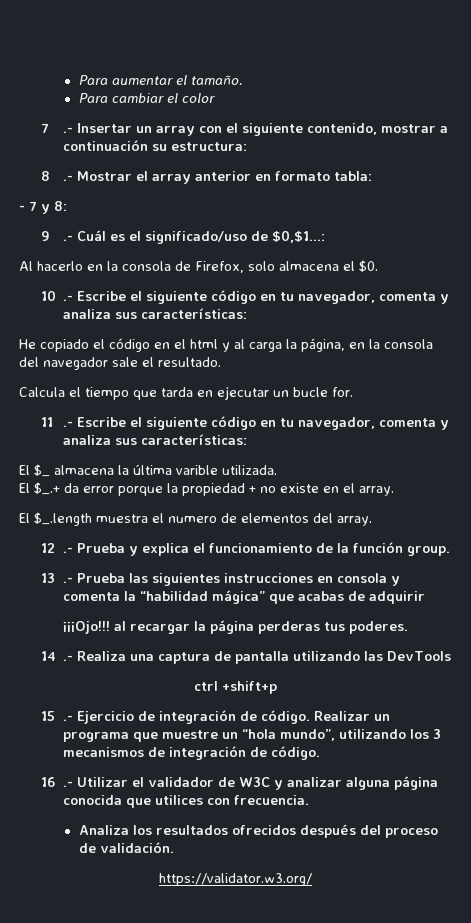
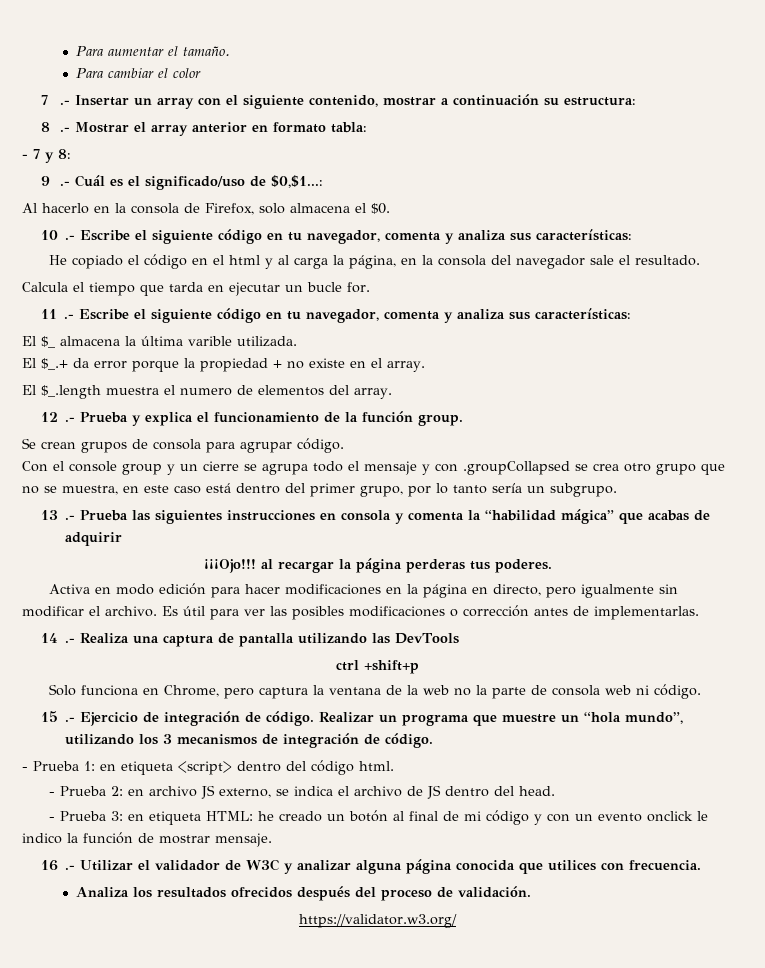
+ Se crean grupos de consola para agrupar código.
+ Con el console group y un cierre se agrupa todo el mensaje y con .groupCollapsed se crea otro grupo que no se muestra, en este caso está dentro del primer grupo, por lo tanto sería un subgrupo.
+ Activa en modo edición para hacer modificaciones en la página en directo, pero igualmente sin modificar el archivo. Es útil para ver las posibles modificaciones o corrección antes de implementarlas.
+ Solo funciona en Chrome, pero captura la ventana de la web no la parte de consola web ni código.
+ - Prueba 1: en etiqueta <script> dentro del código html.
+ - Prueba 2: en archivo JS externo, se indica el archivo de JS dentro del head.
+ - Prueba 3: en etiqueta HTML: he creado un botón al final de mi código y con un evento onclick le indico la función de mostrar mensaje.

